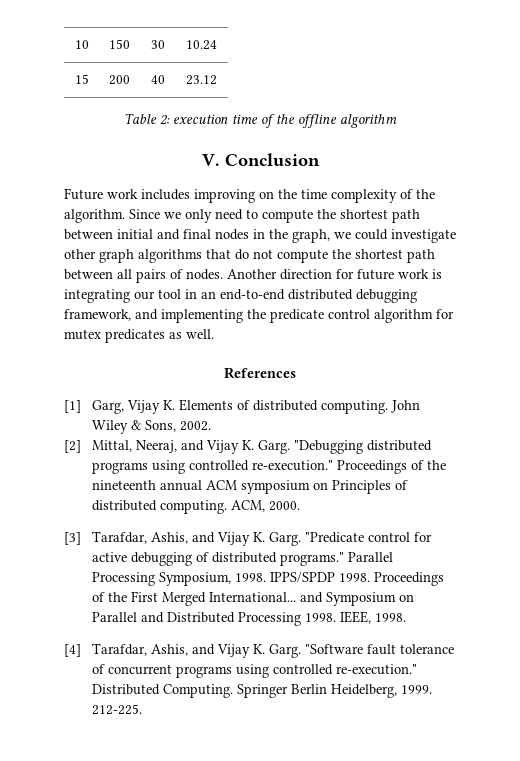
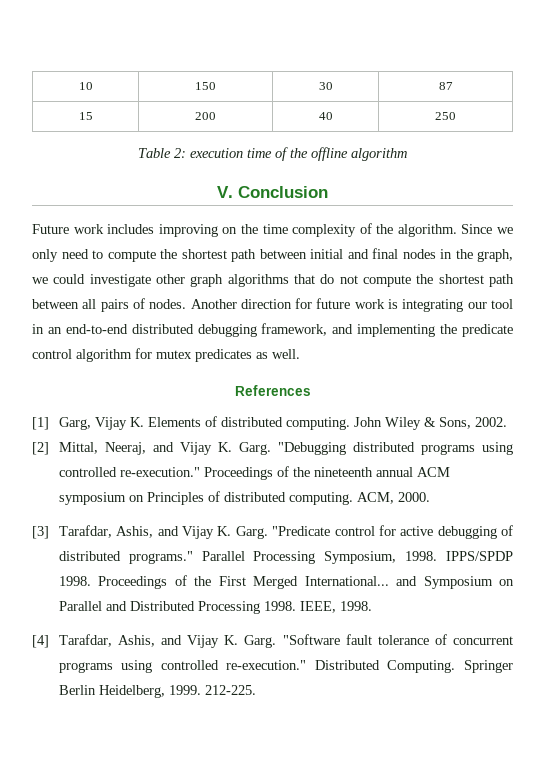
- 10 | 150 | 30 | 10.24
+ 10 | 150 | 30 | 87
- 15 | 200 | 40 | 23.12
+ 15 | 200 | 40 | 250

